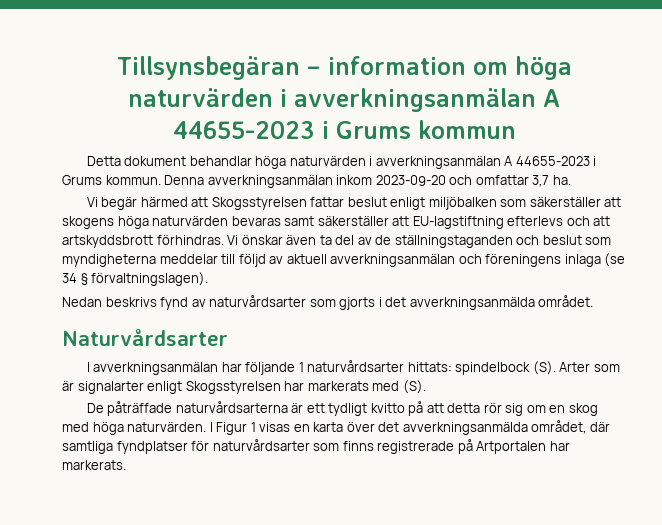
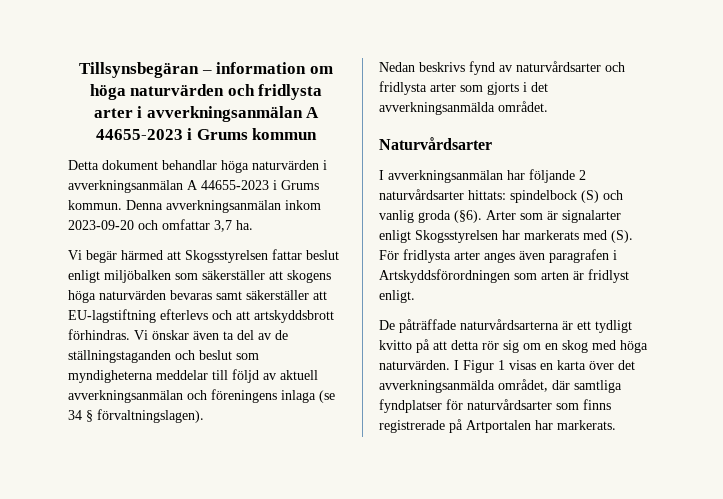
- Tillsynsbegäran – information om höga naturvärden i avverkningsanmälan A 44655-2023 i Grums kommun
+ Tillsynsbegäran – information om höga naturvärden och fridlysta arter i avverkningsanmälan A 44655-2023 i Grums kommun
- Nedan beskrivs fynd av naturvårdsarter som gjorts i det avverkningsanmälda området.
+ Nedan beskrivs fynd av naturvårdsarter och fridlysta arter som gjorts i det avverkningsanmälda området.
- I avverkningsanmälan har följande 1 naturvårdsarter hittats: spindelbock (S). Arter som är signalarter enligt Skogsstyrelsen har markerats med (S).
+ I avverkningsanmälan har följande 2 naturvårdsarter hittats: spindelbock (S) och vanlig groda (§6). Arter som är signalarter enligt Skogsstyrelsen har markerats med (S). För fridlysta arter anges även paragrafen i Artskyddsförordningen som arten är fridlyst enligt.

